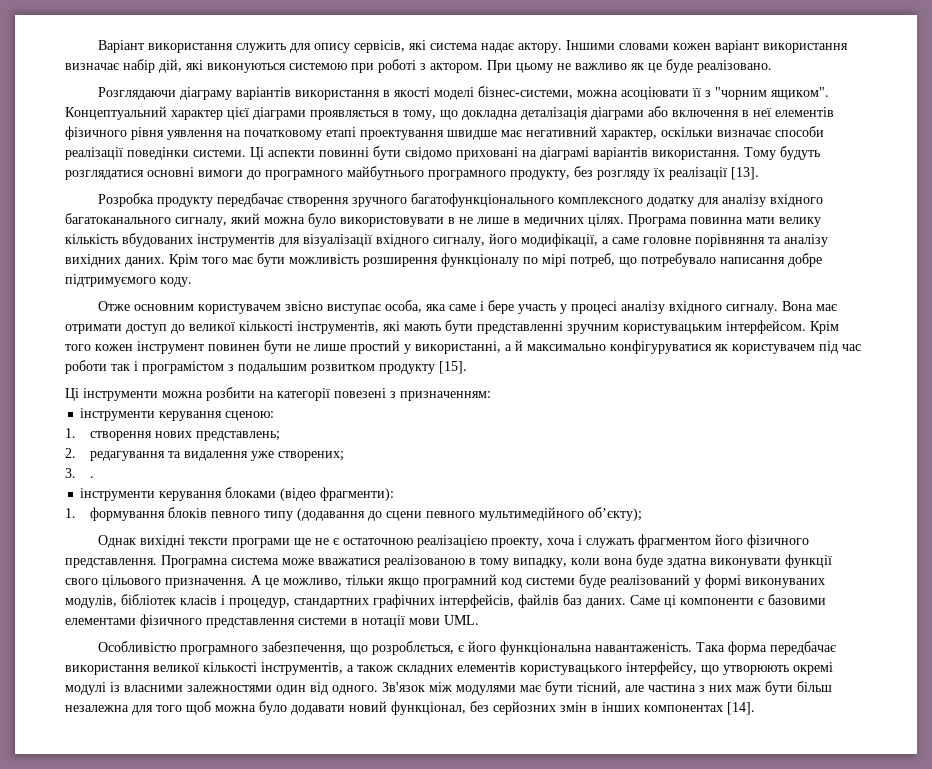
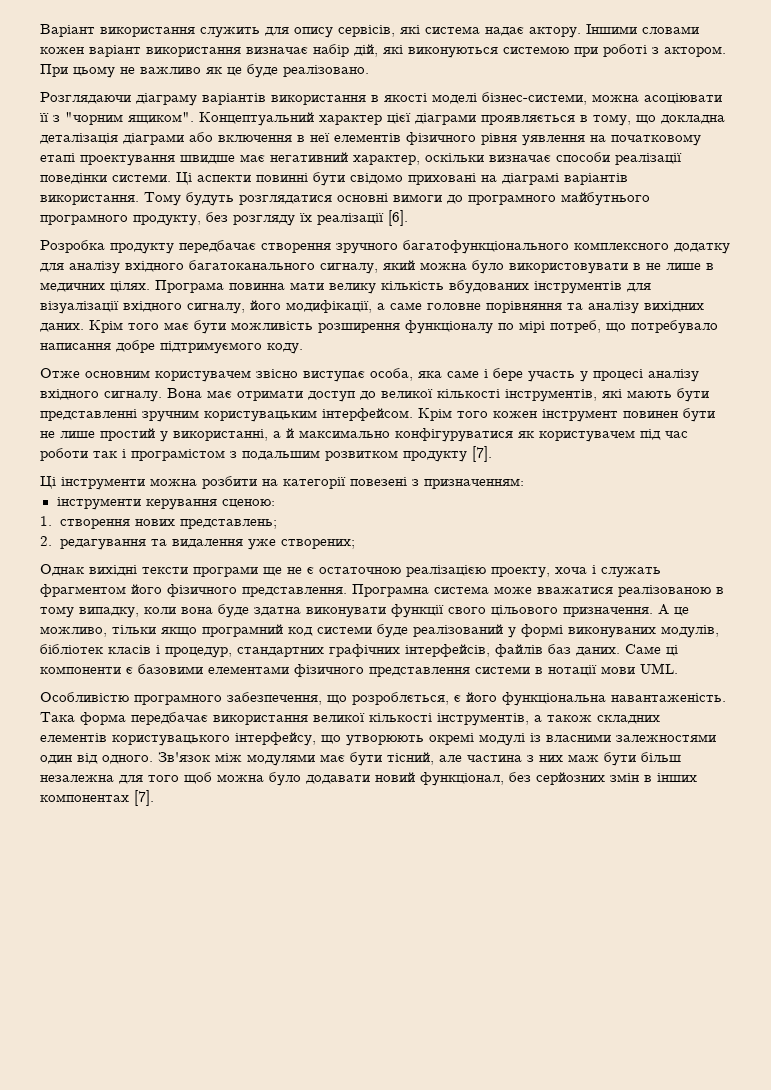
- Тому будуть розглядатися основні вимоги до програмного майбутнього програмного продукту, без розгляду їх реалізації [13].
+ Тому будуть розглядатися основні вимоги до програмного майбутнього програмного продукту, без розгляду їх реалізації [6].
- Крім того кожен інструмент повинен бути не лише простий у використанні, а й максимально конфігуруватися як користувачем під час роботи так і програмістом з подальшим розвитком продукту [15].
+ Крім того кожен інструмент повинен бути не лише простий у використанні, а й максимально конфігуруватися як користувачем під час роботи так і програмістом з подальшим розвитком продукту [7].
- 3. .
- інструменти керування блоками (відео фрагменти):
- 1. формування блоків певного типу (додавання до сцени певного мультимедійного об’єкту);
- Зв'язок між модулями має бути тісний, але частина з них маж бути більш незалежна для того щоб можна було додавати новий функціонал, без серйозних змін в інших компонентах [14].
+ Зв'язок між модулями має бути тісний, але частина з них маж бути більш незалежна для того щоб можна було додавати новий функціонал, без серйозних змін в інших компонентах [7].

